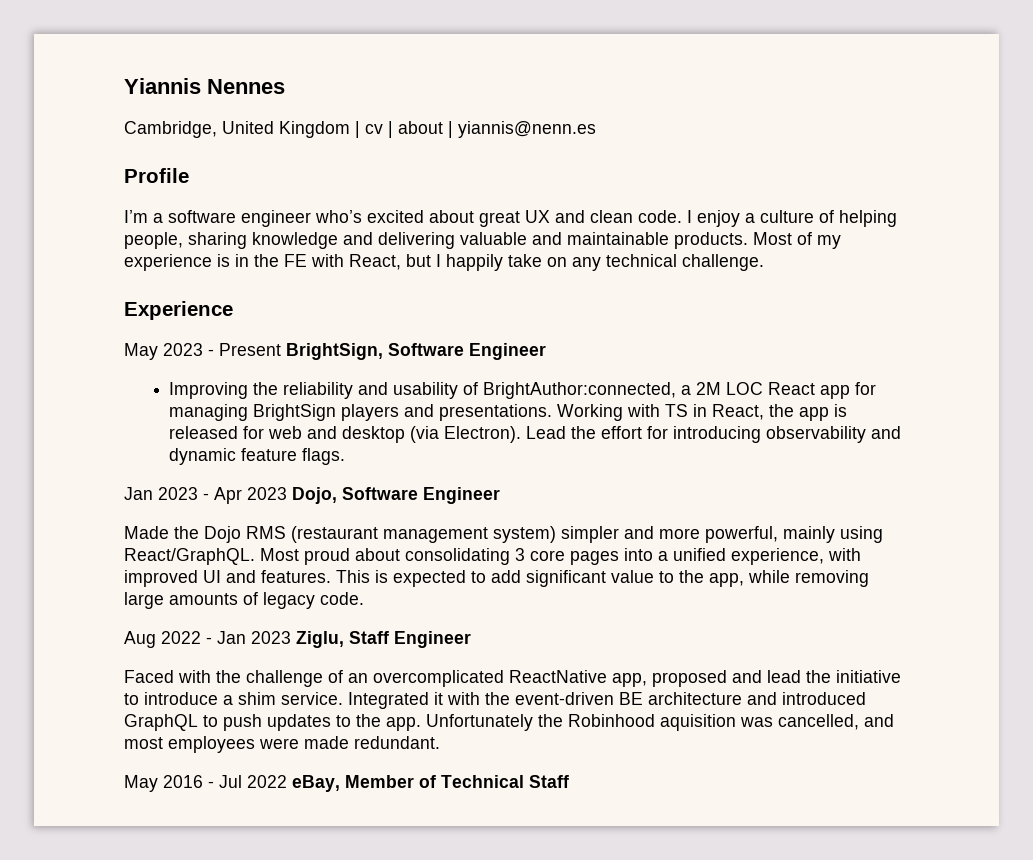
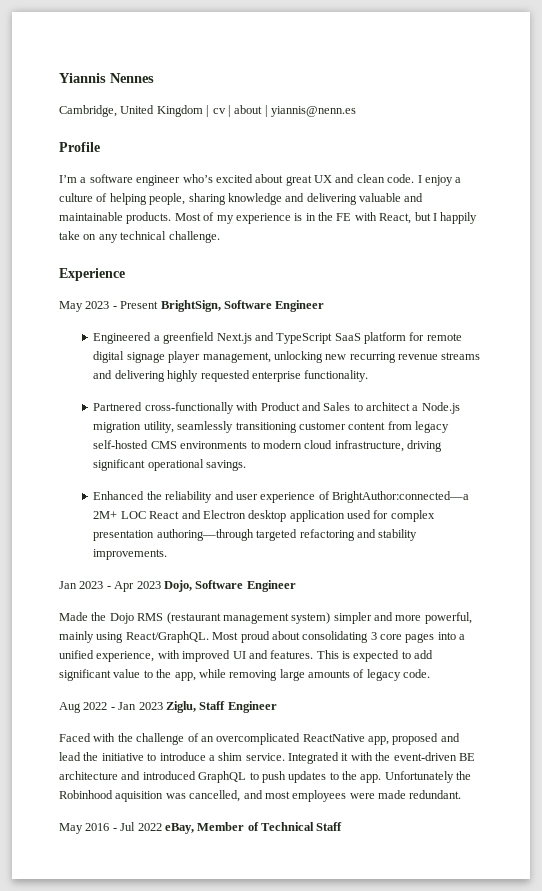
- Improving the reliability and usability of BrightAuthor:connected, a 2M LOC React app for managing BrightSign players and presentations. Working with TS in React, the app is released for web and desktop (via Electron). Lead the effort for introducing observability and dynamic feature flags.
+ Engineered a greenfield Next.js and TypeScript SaaS platform for remote digital signage player management, unlocking new recurring revenue streams and delivering highly requested enterprise functionality.
+ Partnered cross-functionally with Product and Sales to architect a Node.js migration utility, seamlessly transitioning customer content from legacy self-hosted CMS environments to modern cloud infrastructure, driving significant operational savings.
+ Enhanced the reliability and user experience of BrightAuthor:connected—a 2M+ LOC React and Electron desktop application used for complex presentation authoring—through targeted refactoring and stability improvements.

